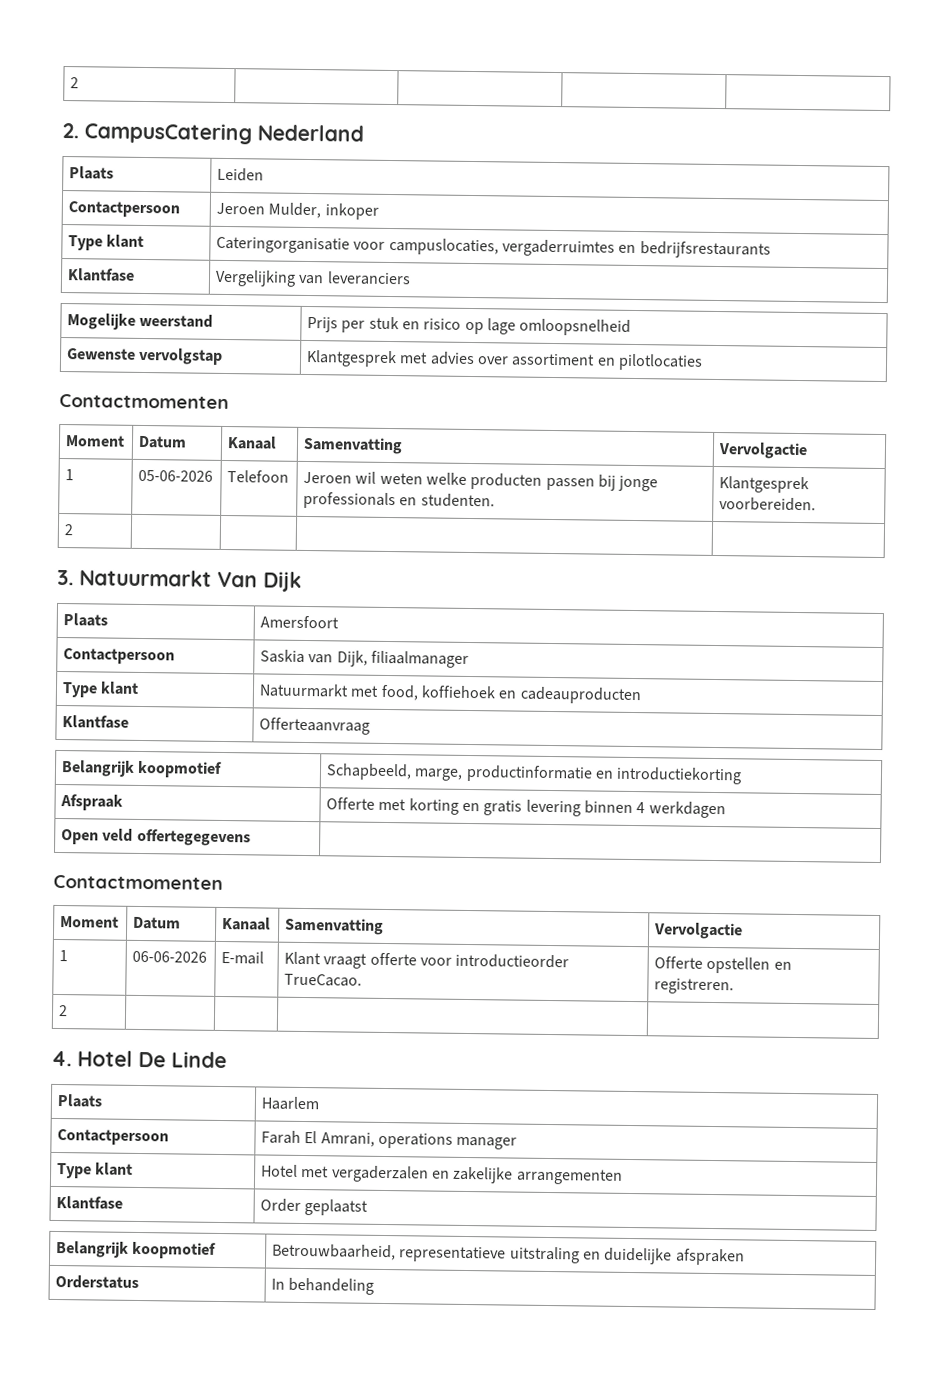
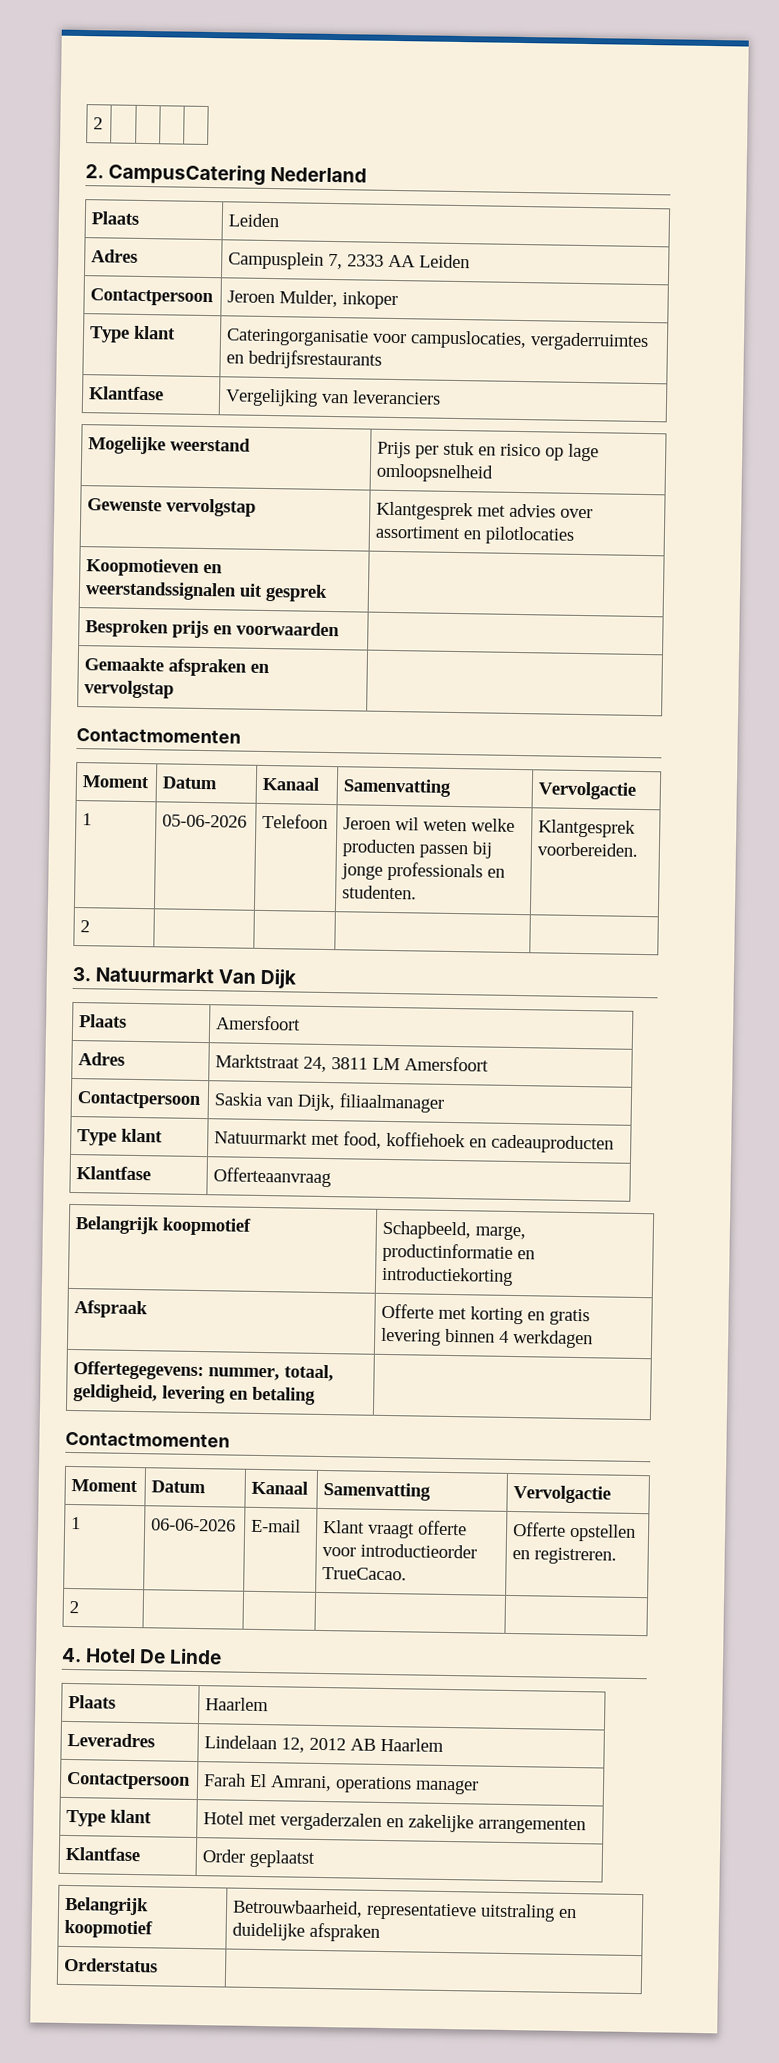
+ Adres | Campusplein 7, 2333 AA Leiden
+ Koopmotieven en weerstandssignalen uit gesprek |
+ Besproken prijs en voorwaarden |
+ Gemaakte afspraken en vervolgstap |
+ Adres | Marktstraat 24, 3811 LM Amersfoort
- Open veld offertegegevens |
+ Offertegegevens: nummer, totaal, geldigheid, levering en betaling |
+ Leveradres | Lindelaan 12, 2012 AB Haarlem
- Orderstatus | In behandeling
+ Orderstatus |

